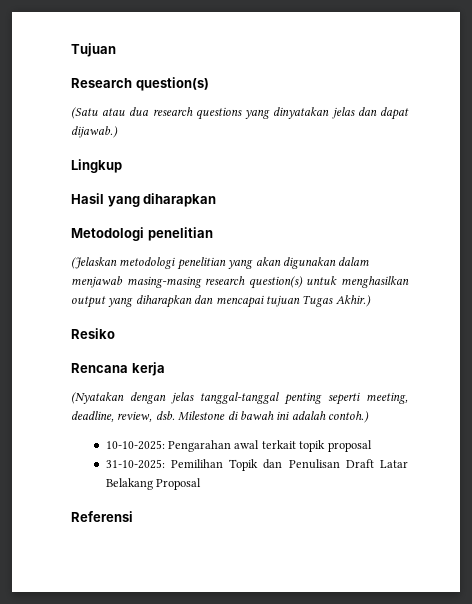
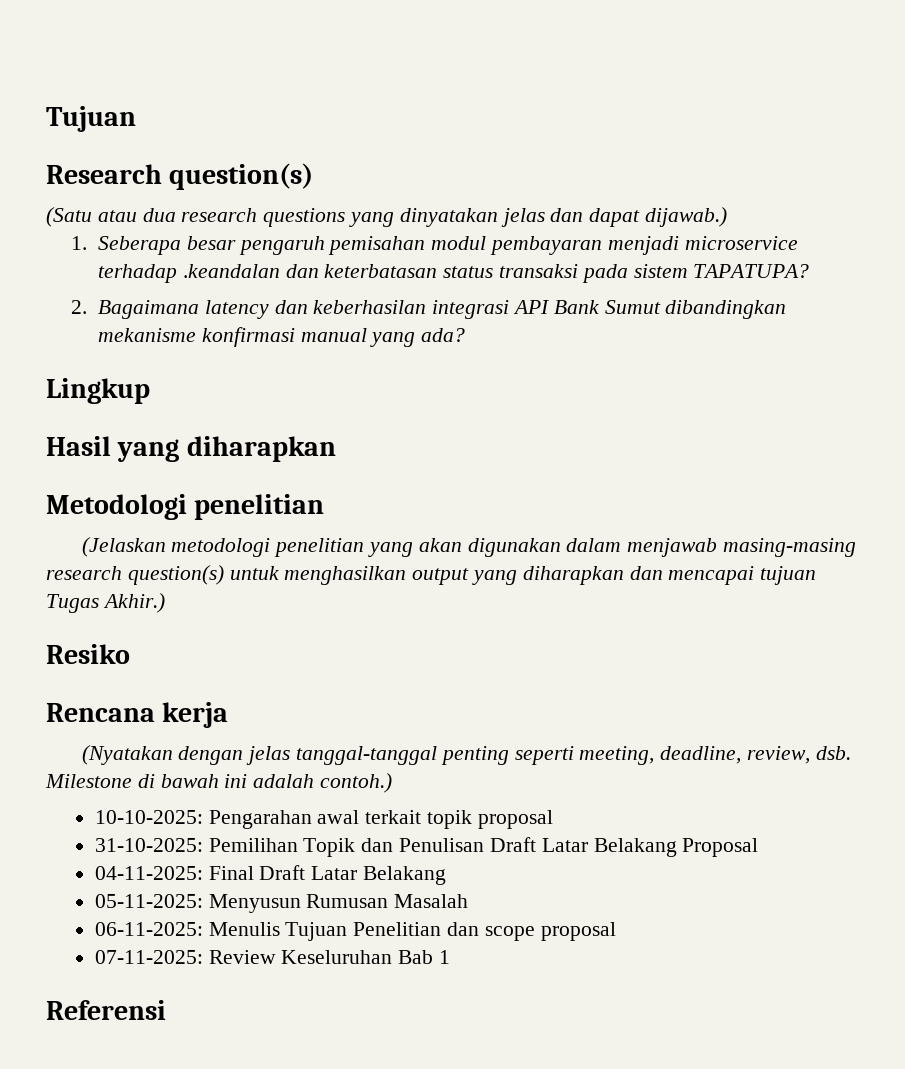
+ 1. Seberapa besar pengaruh pemisahan modul pembayaran menjadi microservice terhadap .keandalan dan keterbatasan status transaksi pada sistem TAPATUPA?
+ 2. Bagaimana latency dan keberhasilan integrasi API Bank Sumut dibandingkan mekanisme konfirmasi manual yang ada?
+ 04-11-2025: Final Draft Latar Belakang
+ 05-11-2025: Menyusun Rumusan Masalah
+ 06-11-2025: Menulis Tujuan Penelitian dan scope proposal
+ 07-11-2025: Review Keseluruhan Bab 1

